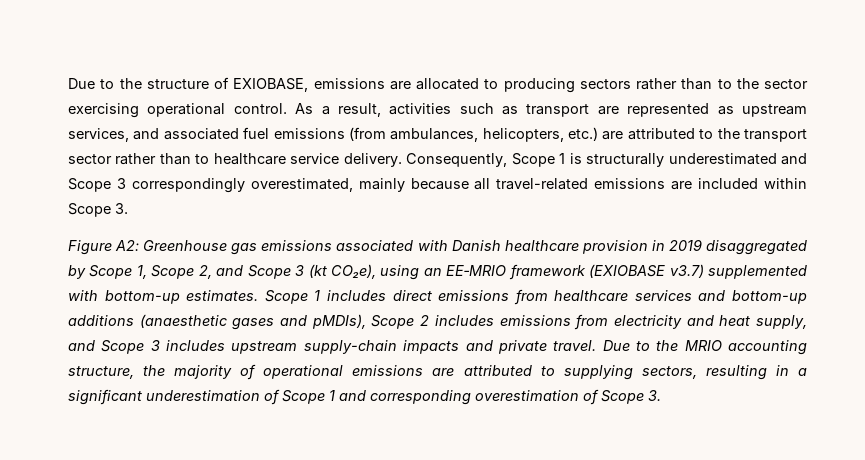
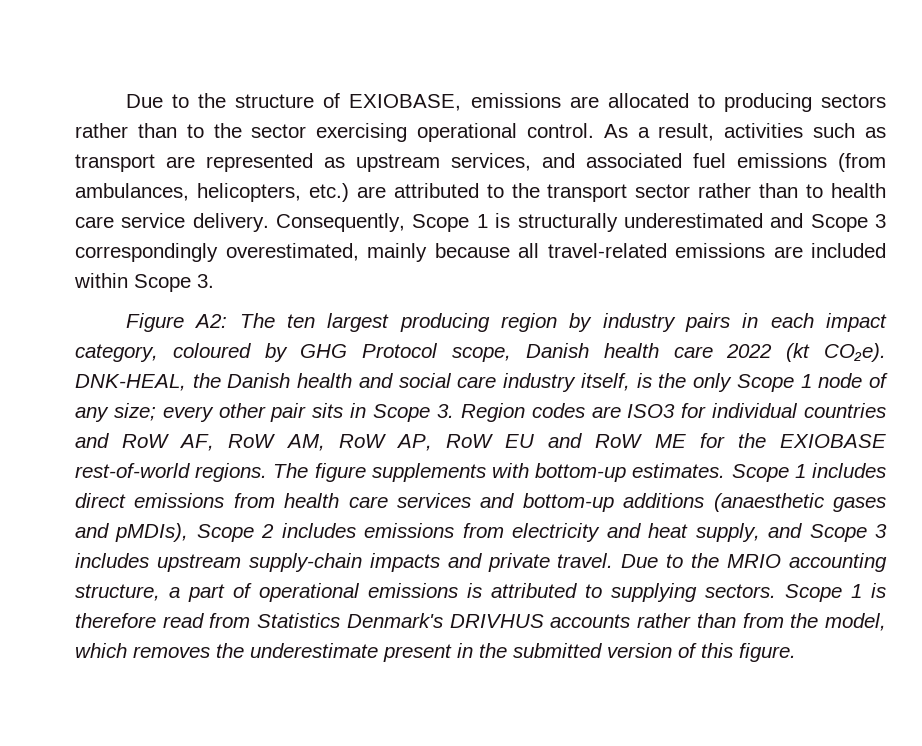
- As a result, activities such as transport are represented as upstream services, and associated fuel emissions (from ambulances, helicopters, etc.) are attributed to the transport sector rather than to healthcare service delivery.
+ As a result, activities such as transport are represented as upstream services, and associated fuel emissions (from ambulances, helicopters, etc.) are attributed to the transport sector rather than to health care service delivery.
- Figure A2: Greenhouse gas emissions associated with Danish healthcare provision in 2019 disaggregated by Scope 1, Scope 2, and Scope 3 (kt CO₂e), using an EE‑MRIO framework (EXIOBASE v3.7) supplemented with bottom-up estimates.
+ Figure A2: The ten largest producing region by industry pairs in each impact category, coloured by GHG Protocol scope, Danish health care 2022 (kt CO₂e). DNK-HEAL, the Danish health and social care industry itself, is the only Scope 1 node of any size; every other pair sits in Scope 3. Region codes are ISO3 for individual countries and RoW AF, RoW AM, RoW AP, RoW EU and RoW ME for the EXIOBASE rest-of-world regions. The figure supplements with bottom-up estimates.
- Scope 1 includes direct emissions from healthcare services and bottom-up additions (anaesthetic gases and pMDIs), Scope 2 includes emissions from electricity and heat supply, and Scope 3 includes upstream supply-chain impacts and private travel.
+ Scope 1 includes direct emissions from health care services and bottom-up additions (anaesthetic gases and pMDIs), Scope 2 includes emissions from electricity and heat supply, and Scope 3 includes upstream supply-chain impacts and private travel.
- Due to the MRIO accounting structure, the majority of operational emissions are attributed to supplying sectors, resulting in a significant underestimation of Scope 1 and corresponding overestimation of Scope 3.
+ Due to the MRIO accounting structure, a part of operational emissions is attributed to supplying sectors. Scope 1 is therefore read from Statistics Denmark's DRIVHUS accounts rather than from the model, which removes the underestimate present in the submitted version of this figure.

